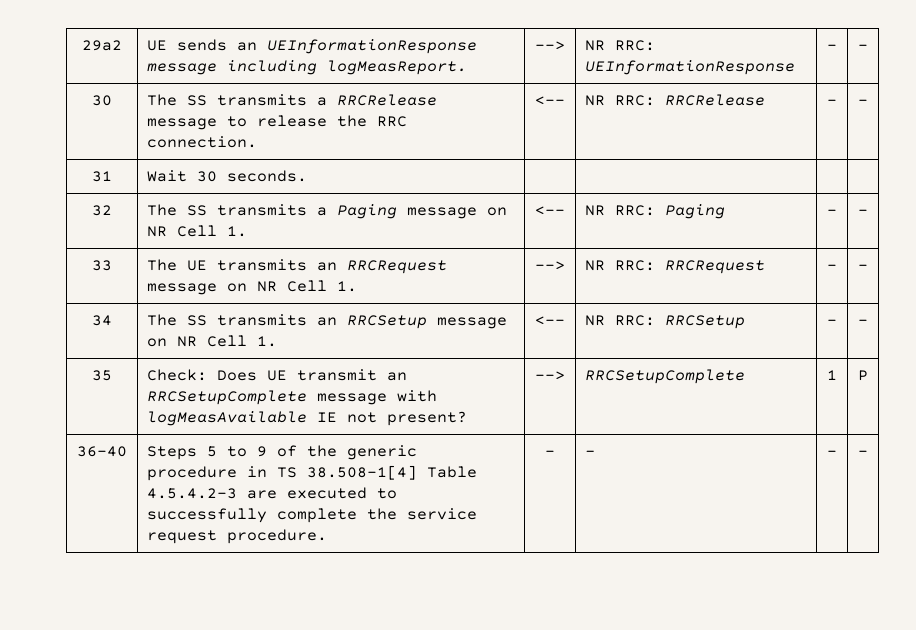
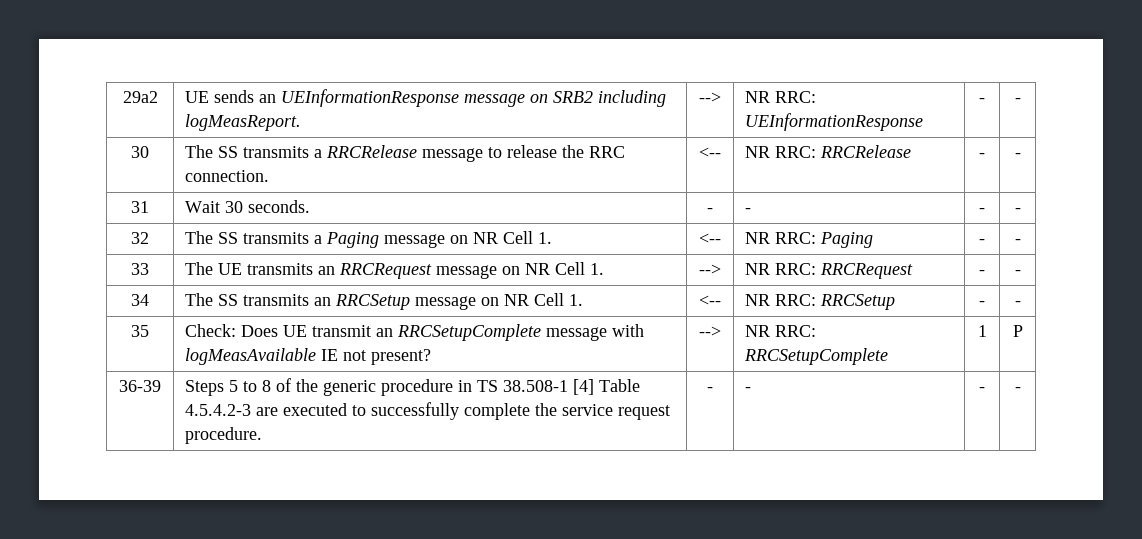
- 29a2 | UE sends an UEInformationResponse message including logMeasReport. | --> | NR RRC: UEInformationResponse | - | -
+ 29a2 | UE sends an UEInformationResponse message on SRB2 including logMeasReport. | --> | NR RRC: UEInformationResponse | - | -
- 31 | Wait 30 seconds. | | | |
+ 31 | Wait 30 seconds. | - | - | - | -
- 35 | Check: Does UE transmit an RRCSetupComplete message with logMeasAvailable IE not present? | --> | RRCSetupComplete | 1 | P
+ 35 | Check: Does UE transmit an RRCSetupComplete message with logMeasAvailable IE not present? | --> | NR RRC: RRCSetupComplete | 1 | P
- 36-40 | Steps 5 to 9 of the generic procedure in TS 38.508-1[4] Table 4.5.4.2-3 are executed to successfully complete the service request procedure. | - | - | - | -
+ 36-39 | Steps 5 to 8 of the generic procedure in TS 38.508-1 [4] Table 4.5.4.2-3 are executed to successfully complete the service request procedure. | - | - | - | -

